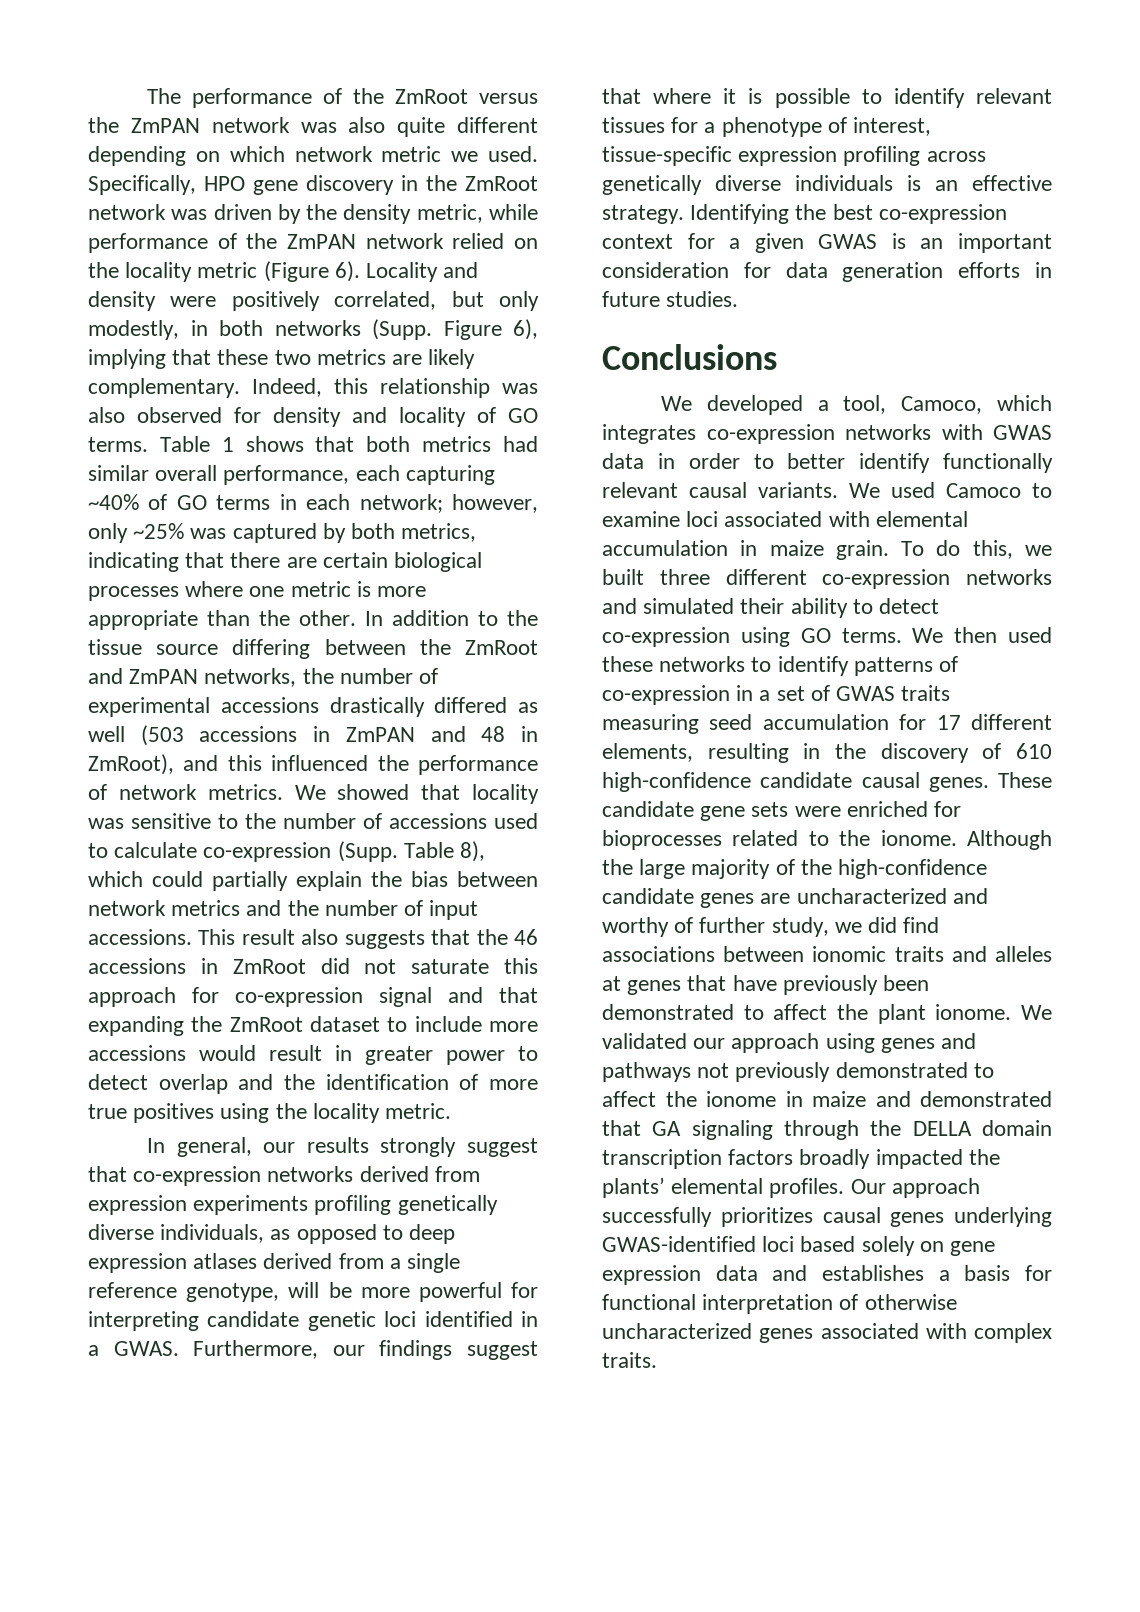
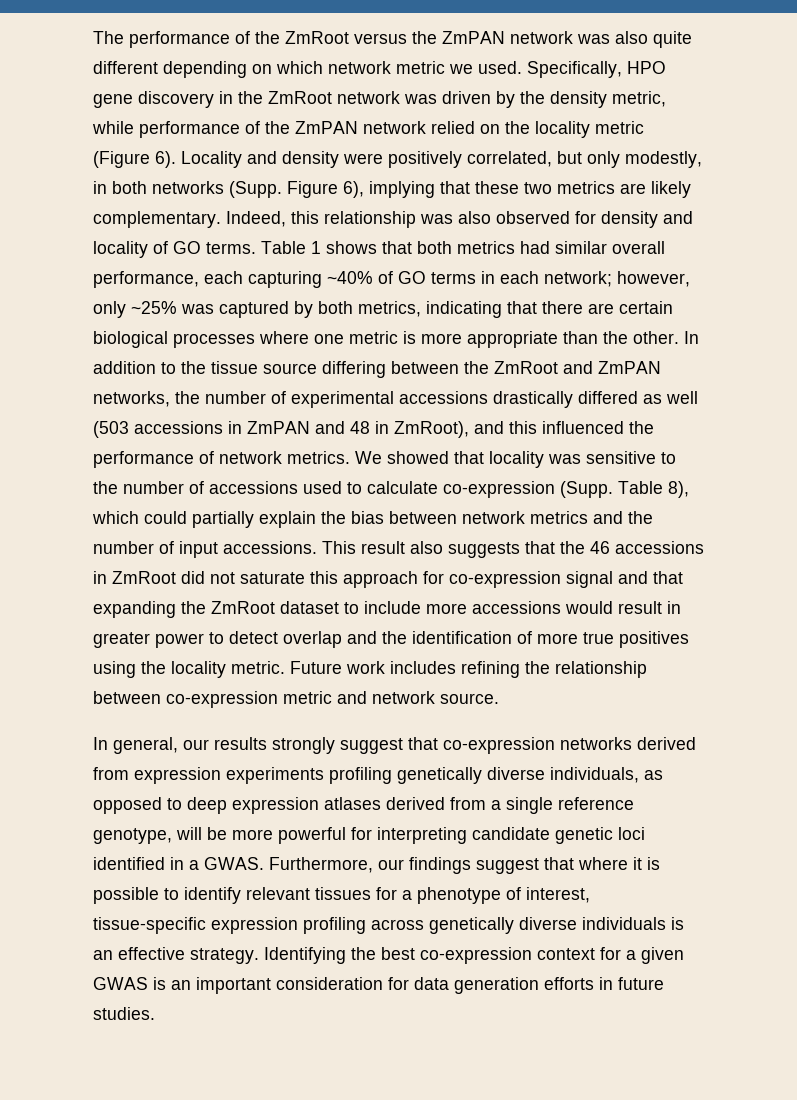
+ Future work includes refining the relationship between co-expression metric and network source.
- Conclusions
- We developed a tool, Camoco, which integrates co-expression networks with GWAS data in order to better identify functionally relevant causal variants. We used Camoco to examine loci associated with elemental accumulation in maize grain. To do this, we built three different co-expression networks and simulated their ability to detect co-expression using GO terms. We then used these networks to identify patterns of co-expression in a set of GWAS traits measuring seed accumulation for 17 different elements, resulting in the discovery of 610 high-confidence candidate causal genes. These candidate gene sets were enriched for bioprocesses related to the ionome. Although the large majority of the high-confidence candidate genes are uncharacterized and worthy of further study, we did find associations between ionomic traits and alleles at genes that have previously been demonstrated to affect the plant ionome. We validated our approach using genes and pathways not previously demonstrated to affect the ionome in maize and demonstrated that GA signaling through the DELLA domain transcription factors broadly impacted the plants’ elemental profiles. Our approach successfully prioritizes causal genes underlying GWAS-identified loci based solely on gene expression data and establishes a basis for functional interpretation of otherwise uncharacterized genes associated with complex traits.

